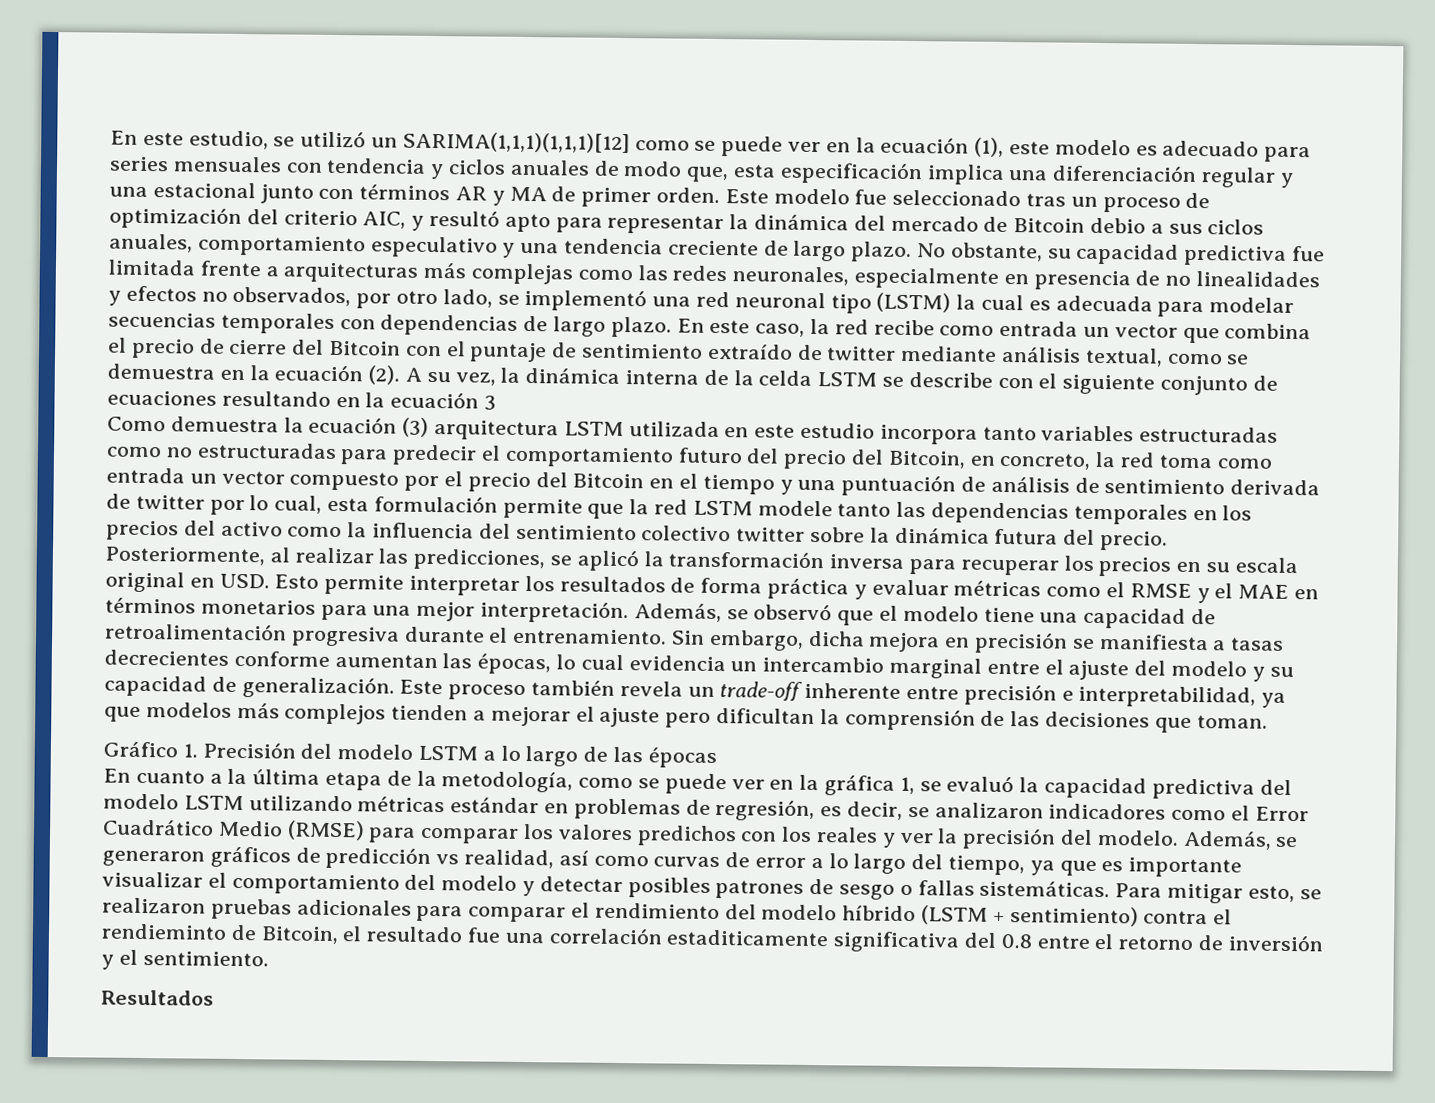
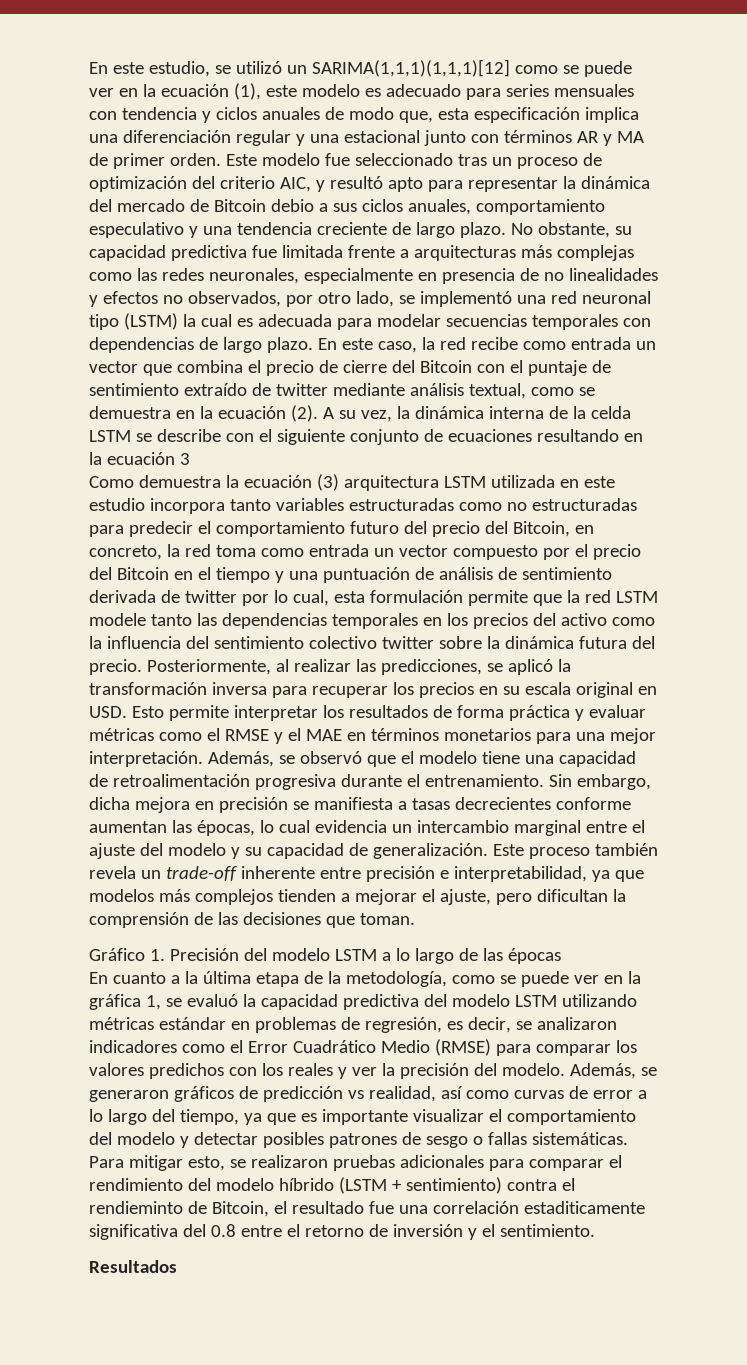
- Este proceso también revela un trade-off inherente entre precisión e interpretabilidad, ya que modelos más complejos tienden a mejorar el ajuste pero dificultan la comprensión de las decisiones que toman.
+ Este proceso también revela un trade-off inherente entre precisión e interpretabilidad, ya que modelos más complejos tienden a mejorar el ajuste, pero dificultan la comprensión de las decisiones que toman.

